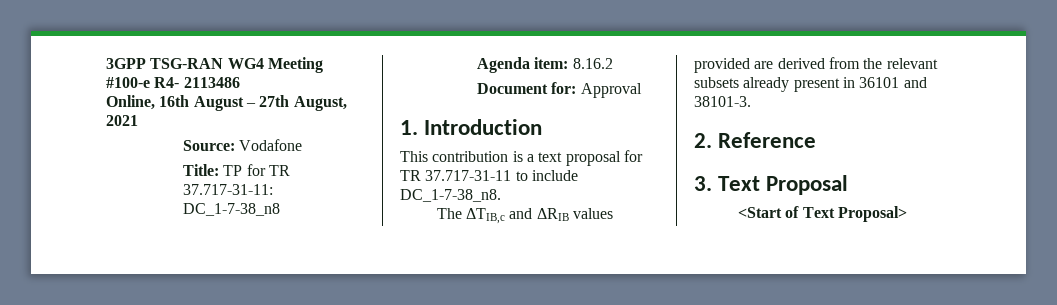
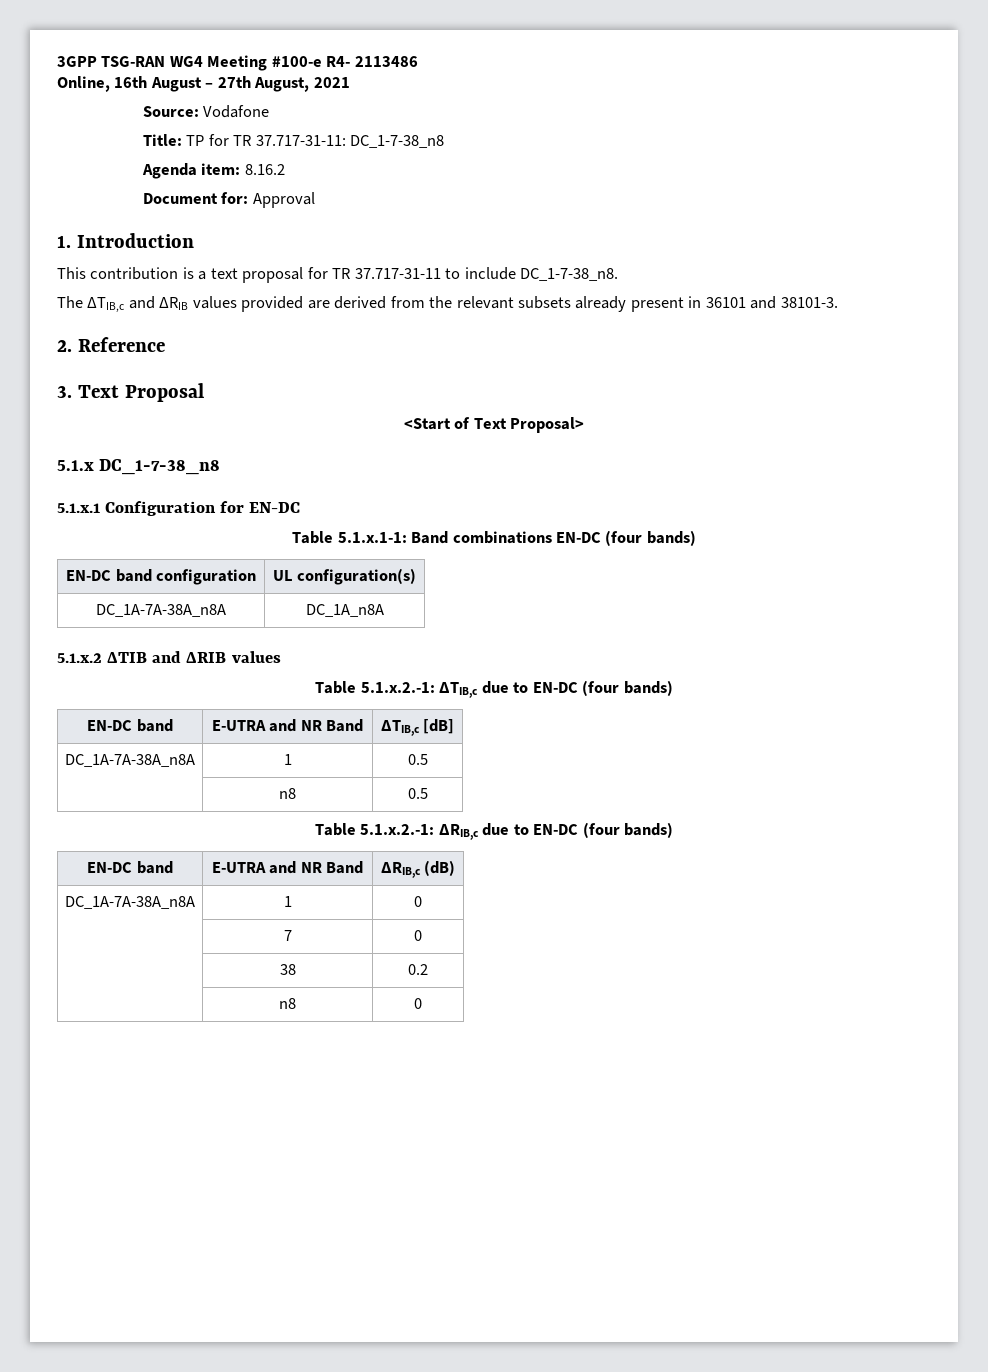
+ 5.1.x DC_1-7-38_n8
+ 5.1.x.1 Configuration for EN-DC
+ Table 5.1.x.1-1: Band combinations EN-DC (four bands)
+ EN-DC band configuration | UL configuration(s)
+ DC_1A-7A-38A_n8A | DC_1A_n8A
+ 5.1.x.2 ∆TIB and ∆RIB values
+ Table 5.1.x.2.-1: ΔTIB,c due to EN-DC (four bands)
+ EN-DC band | E-UTRA and NR Band | ΔTIB,c [dB]
+ DC_1A-7A-38A_n8A | 1 | 0.5
+ | n8 | 0.5
+ Table 5.1.x.2.-1: ΔRIB,c due to EN-DC (four bands)
+ EN-DC band | E-UTRA and NR Band | ΔRIB,c (dB)
+ DC_1A-7A-38A_n8A | 1 | 0
+ | 7 | 0
+ | 38 | 0.2
+ | n8 | 0

